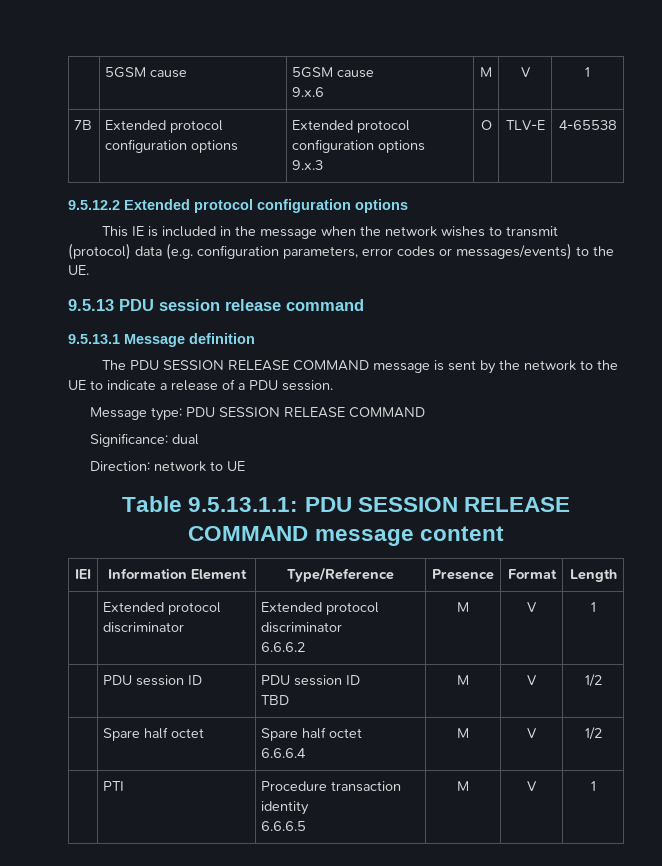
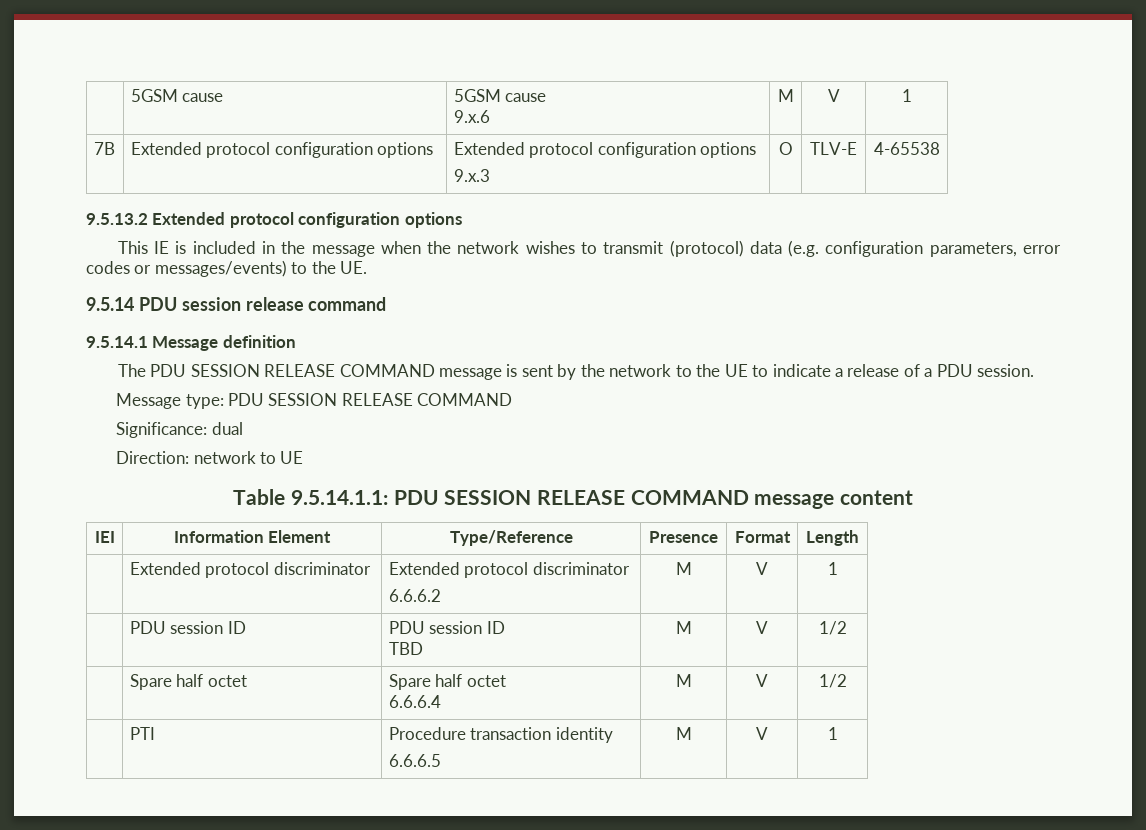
- 9.5.12.2 Extended protocol configuration options
+ 9.5.13.2 Extended protocol configuration options
- 9.5.13 PDU session release command
+ 9.5.14 PDU session release command
- 9.5.13.1 Message definition
+ 9.5.14.1 Message definition
- Table 9.5.13.1.1: PDU SESSION RELEASE COMMAND message content
+ Table 9.5.14.1.1: PDU SESSION RELEASE COMMAND message content

